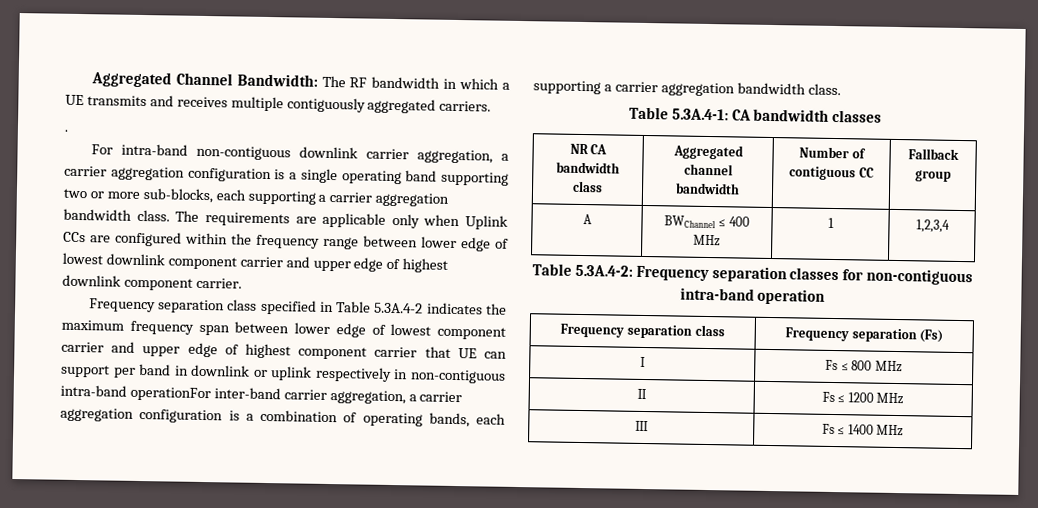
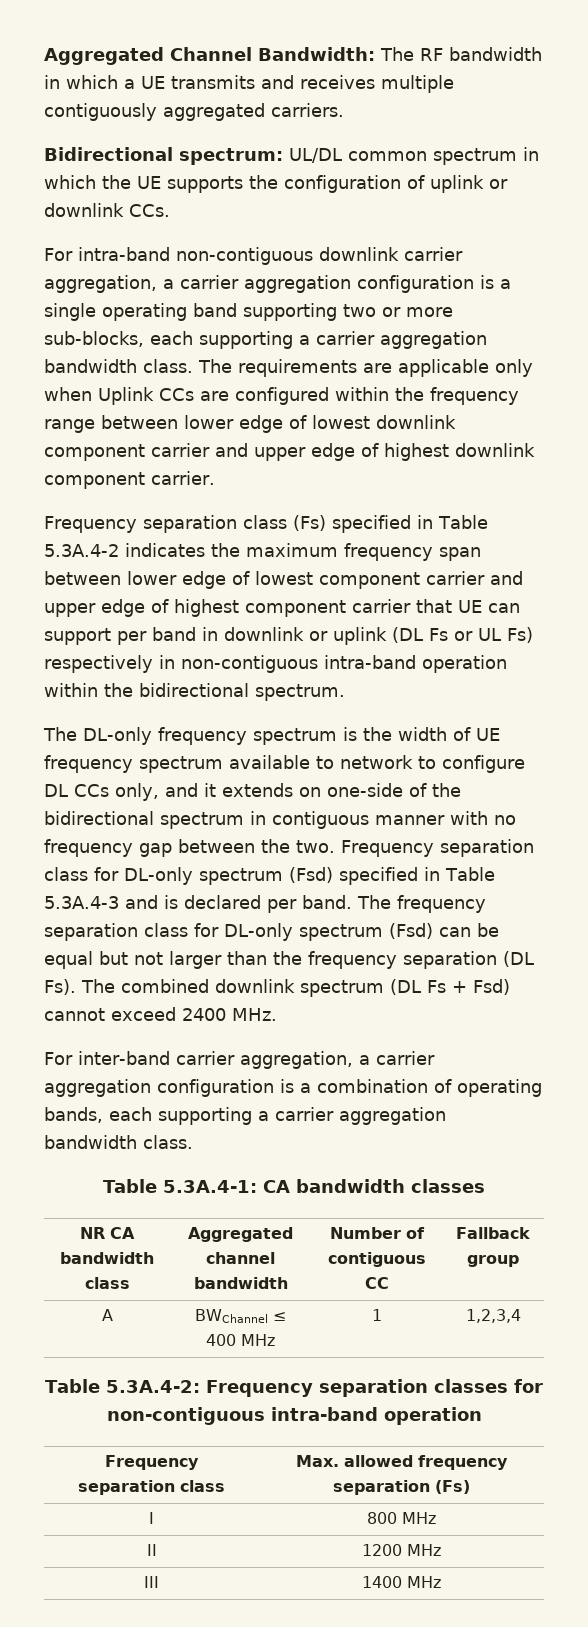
- .
+ Bidirectional spectrum: UL/DL common spectrum in which the UE supports the configuration of uplink or downlink CCs.
- Frequency separation class specified in Table 5.3A.4-2 indicates the maximum frequency span between lower edge of lowest component carrier and upper edge of highest component carrier that UE can support per band in downlink or uplink respectively in non-contiguous intra-band operationFor inter-band carrier aggregation, a carrier aggregation configuration is a combination of operating bands, each supporting a carrier aggregation bandwidth class.
+ Frequency separation class (Fs) specified in Table 5.3A.4-2 indicates the maximum frequency span between lower edge of lowest component carrier and upper edge of highest component carrier that UE can support per band in downlink or uplink (DL Fs or UL Fs) respectively in non-contiguous intra-band operation within the bidirectional spectrum.
+ The DL-only frequency spectrum is the width of UE frequency spectrum available to network to configure DL CCs only, and it extends on one-side of the bidirectional spectrum in contiguous manner with no frequency gap between the two. Frequency separation class for DL-only spectrum (Fsd) specified in Table 5.3A.4-3 and is declared per band. The frequency separation class for DL-only spectrum (Fsd) can be equal but not larger than the frequency separation (DL Fs). The combined downlink spectrum (DL Fs + Fsd) cannot exceed 2400 MHz.
+ For inter-band carrier aggregation, a carrier aggregation configuration is a combination of operating bands, each supporting a carrier aggregation bandwidth class.
- Frequency separation class | Frequency separation (Fs)
+ Frequency separation class | Max. allowed frequency separation (Fs)
- I | Fs ≤ 800 MHz
+ I | 800 MHz
- II | Fs ≤ 1200 MHz
+ II | 1200 MHz
- III | Fs ≤ 1400 MHz
+ III | 1400 MHz

